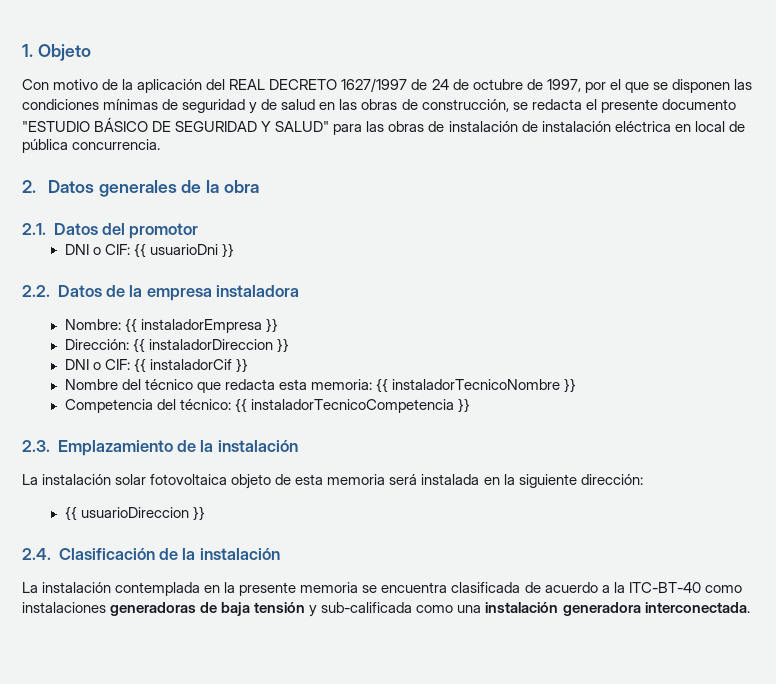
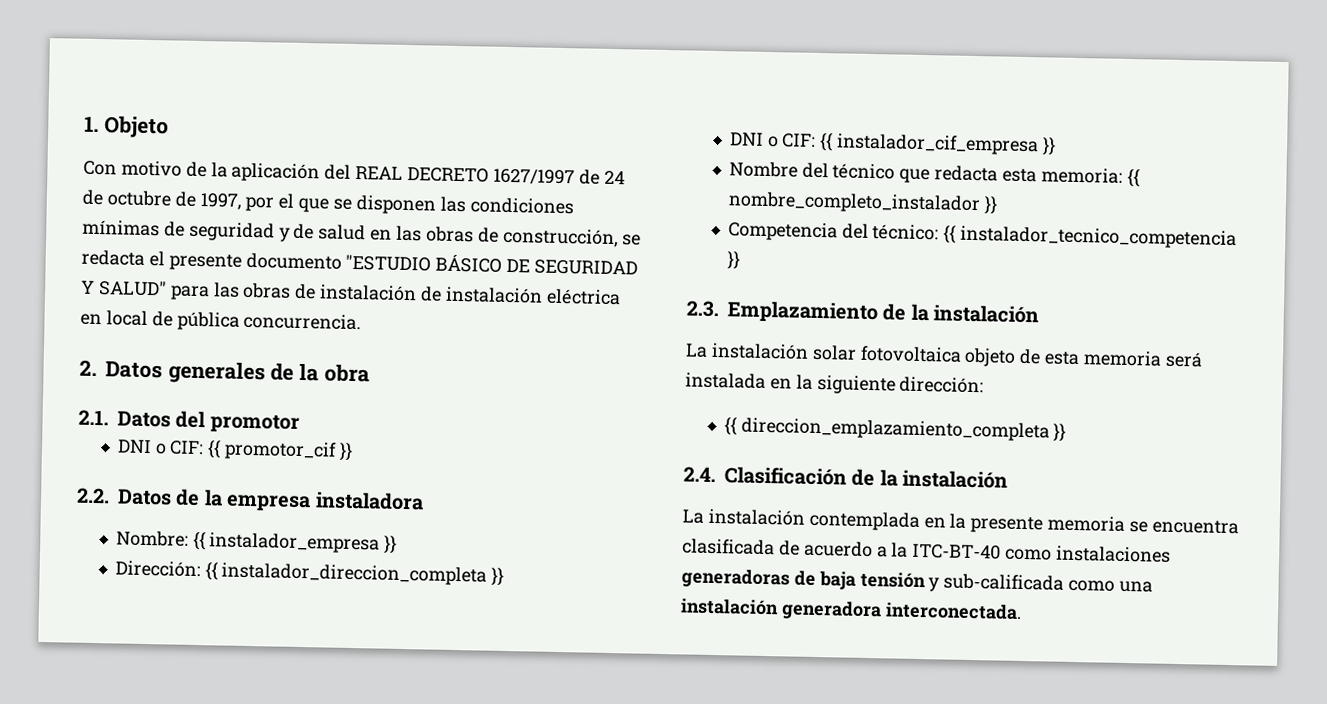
- DNI o CIF: {{ usuarioDni }}
+ DNI o CIF: {{ promotor_cif }}
- Nombre: {{ instaladorEmpresa }}
+ Nombre: {{ instalador_empresa }}
- Dirección: {{ instaladorDireccion }}
+ Dirección: {{ instalador_direccion_completa }}
- DNI o CIF: {{ instaladorCif }}
+ DNI o CIF: {{ instalador_cif_empresa }}
- Nombre del técnico que redacta esta memoria: {{ instaladorTecnicoNombre }}
+ Nombre del técnico que redacta esta memoria: {{ nombre_completo_instalador }}
- Competencia del técnico: {{ instaladorTecnicoCompetencia }}
+ Competencia del técnico: {{ instalador_tecnico_competencia }}
- {{ usuarioDireccion }}
+ {{ direccion_emplazamiento_completa }}

